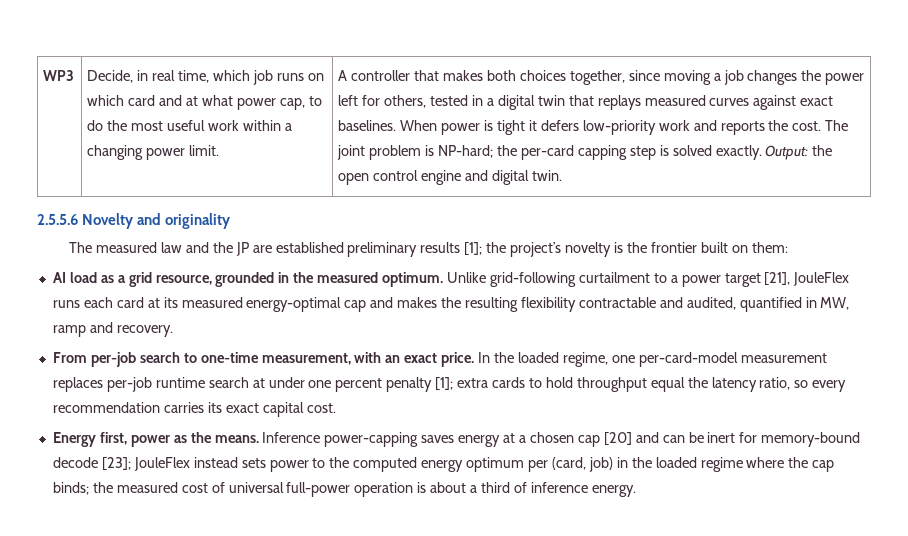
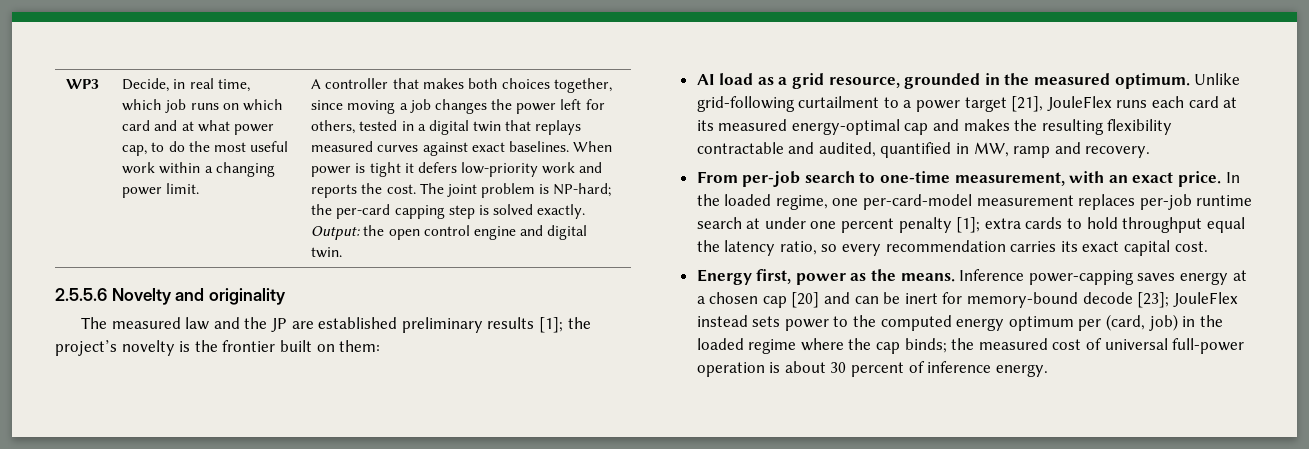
- Inference power-capping saves energy at a chosen cap [20] and can be inert for memory-bound decode [23]; JouleFlex instead sets power to the computed energy optimum per (card, job) in the loaded regime where the cap binds; the measured cost of universal full-power operation is about a third of inference energy.
+ Inference power-capping saves energy at a chosen cap [20] and can be inert for memory-bound decode [23]; JouleFlex instead sets power to the computed energy optimum per (card, job) in the loaded regime where the cap binds; the measured cost of universal full-power operation is about 30 percent of inference energy.

